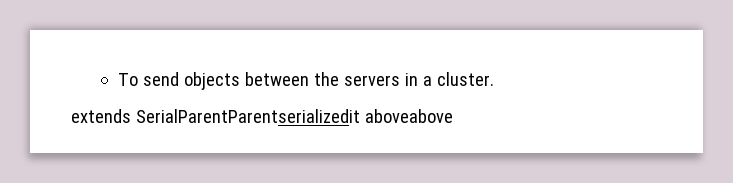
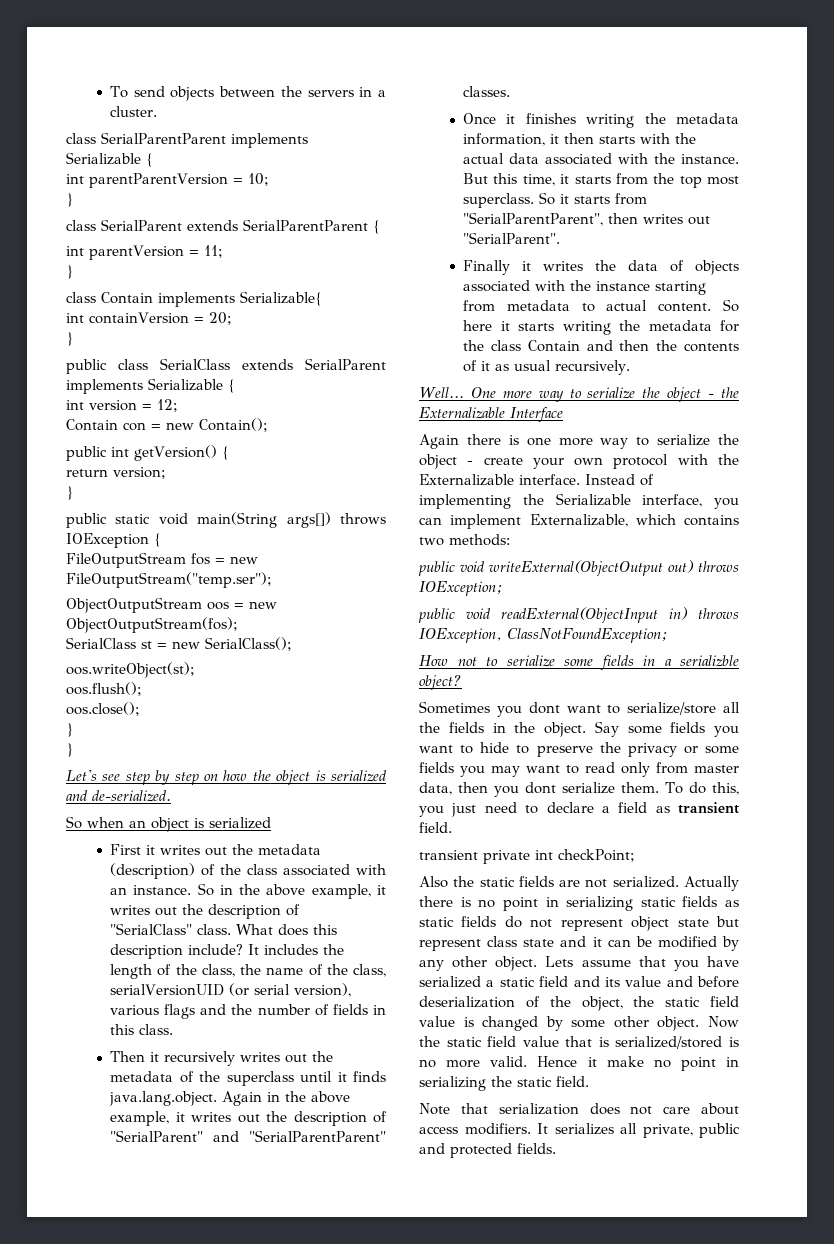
- extends SerialParentParentserializedit aboveabove
+ class SerialParentParent implements Serializable {
+ int parentParentVersion = 10;
+ }
+ class SerialParent extends SerialParentParent {
+ int parentVersion = 11;
+ }
+ class Contain implements Serializable{
+ int containVersion = 20;
+ }
+ public class SerialClass extends SerialParent implements Serializable {
+ int version = 12;
+ Contain con = new Contain();
+ public int getVersion() {
+ return version;
+ }
+ public static void main(String args[]) throws IOException {
+ FileOutputStream fos = new FileOutputStream("temp.ser");
+ ObjectOutputStream oos = new ObjectOutputStream(fos);
+ SerialClass st = new SerialClass();
+ oos.writeObject(st);
+ oos.flush();
+ oos.close();
+ }
+ }
+ Let's see step by step on how the object is serialized and de-serialized.
+ So when an object is serialized
+ First it writes out the metadata (description) of the class associated with an instance. So in the above example, it writes out the description of "SerialClass" class. What does this description include? It includes the length of the class, the name of the class, serialVersionUID (or serial version), various flags and the number of fields in this class.
+ Then it recursively writes out the metadata of the superclass until it finds java.lang.object. Again in the above example, it writes out the description of "SerialParent" and "SerialParentParent" classes.
+ Once it finishes writing the metadata information, it then starts with the actual data associated with the instance. But this time, it starts from the top most superclass. So it starts from "SerialParentParent", then writes out "SerialParent".
+ Finally it writes the data of objects associated with the instance starting from metadata to actual content. So here it starts writing the metadata for the class Contain and then the contents of it as usual recursively.
+ Well... One more way to serialize the object - the Externalizable Interface
+ Again there is one more way to serialize the object - create your own protocol with the Externalizable interface. Instead of implementing the Serializable interface, you can implement Externalizable, which contains two methods:
+ public void writeExternal(ObjectOutput out) throws IOException;
+ public void readExternal(ObjectInput in) throws IOException, ClassNotFoundException;
+ How not to serialize some fields in a serializble object?
+ Sometimes you dont want to serialize/store all the fields in the object. Say some fields you want to hide to preserve the privacy or some fields you may want to read only from master data, then you dont serialize them. To do this, you just need to declare a field as transient field.
+ transient private int checkPoint;
+ Also the static fields are not serialized. Actually there is no point in serializing static fields as static fields do not represent object state but represent class state and it can be modified by any other object. Lets assume that you have serialized a static field and its value and before deserialization of the object, the static field value is changed by some other object. Now the static field value that is serialized/stored is no more valid. Hence it make no point in serializing the static field.
+ Note that serialization does not care about access modifiers. It serializes all private, public and protected fields.

